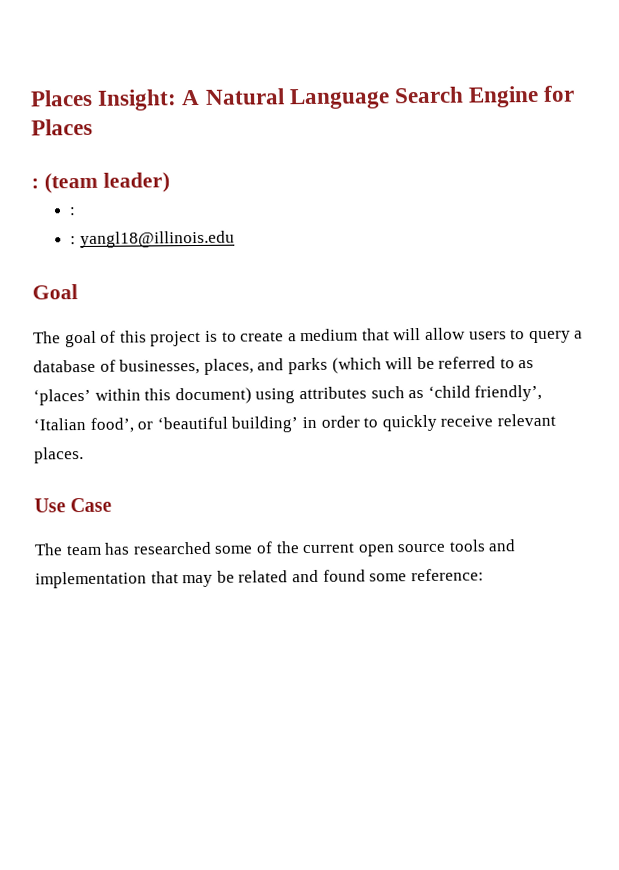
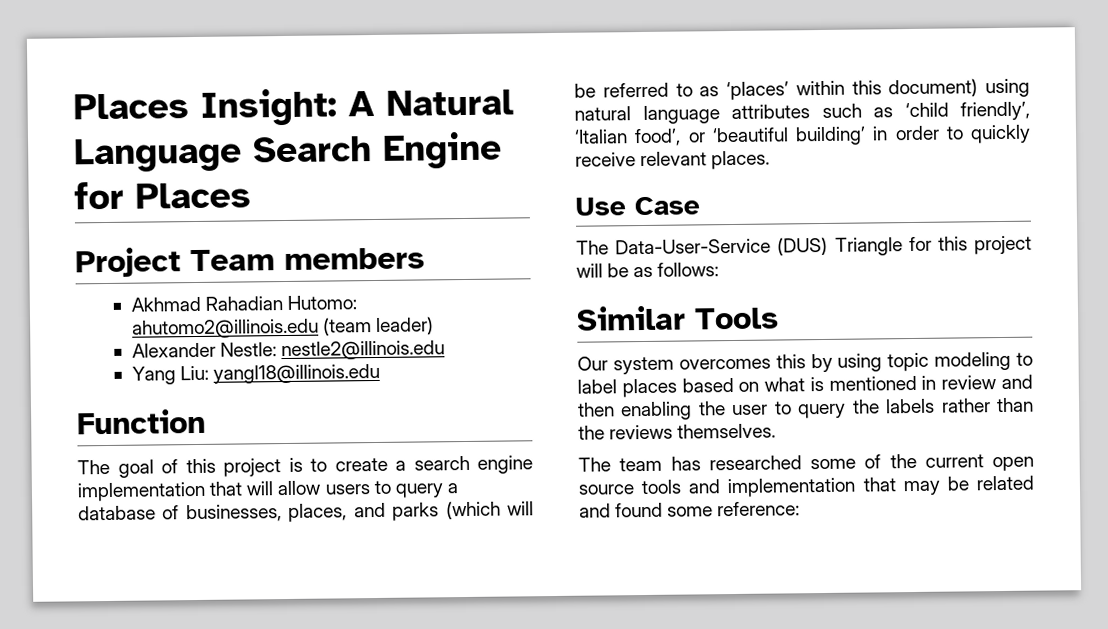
- : (team leader)
- :
- : yangl18@illinois.edu
+ Project Team members
+ Akhmad Rahadian Hutomo: ahutomo2@illinois.edu (team leader)
+ Alexander Nestle: nestle2@illinois.edu
+ Yang Liu: yangl18@illinois.edu
- Goal
+ Function
- The goal of this project is to create a medium that will allow users to query a database of businesses, places, and parks (which will be referred to as ‘places’ within this document) using attributes such as ‘child friendly’, ‘Italian food’, or ‘beautiful building’ in order to quickly receive relevant places.
+ The goal of this project is to create a search engine implementation that will allow users to query a database of businesses, places, and parks (which will be referred to as ‘places’ within this document) using natural language attributes such as ‘child friendly’, ‘Italian food’, or ‘beautiful building’ in order to quickly receive relevant places.
+ The Data-User-Service (DUS) Triangle for this project will be as follows:
+ Similar Tools
+ Our system overcomes this by using topic modeling to label places based on what is mentioned in review and then enabling the user to query the labels rather than the reviews themselves.

